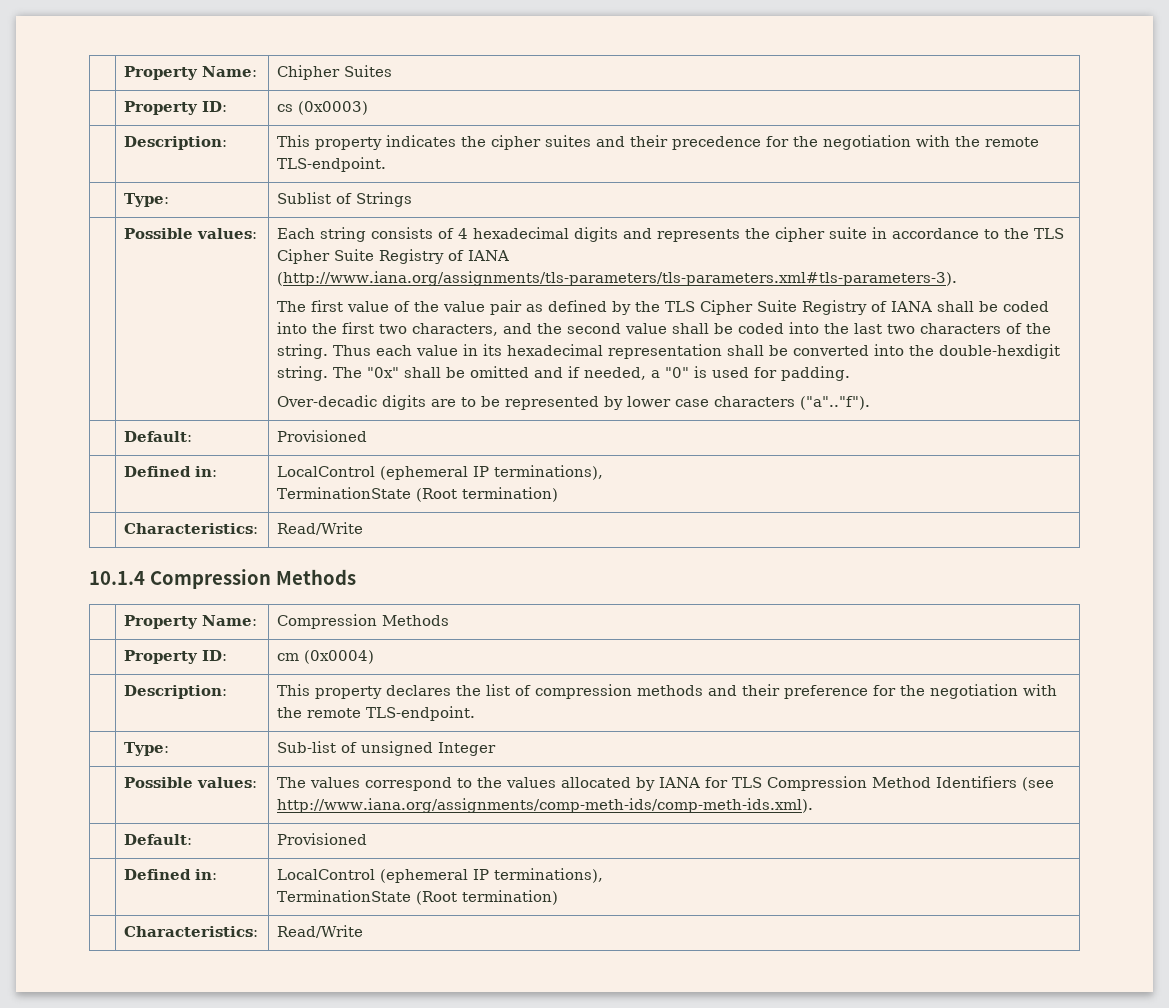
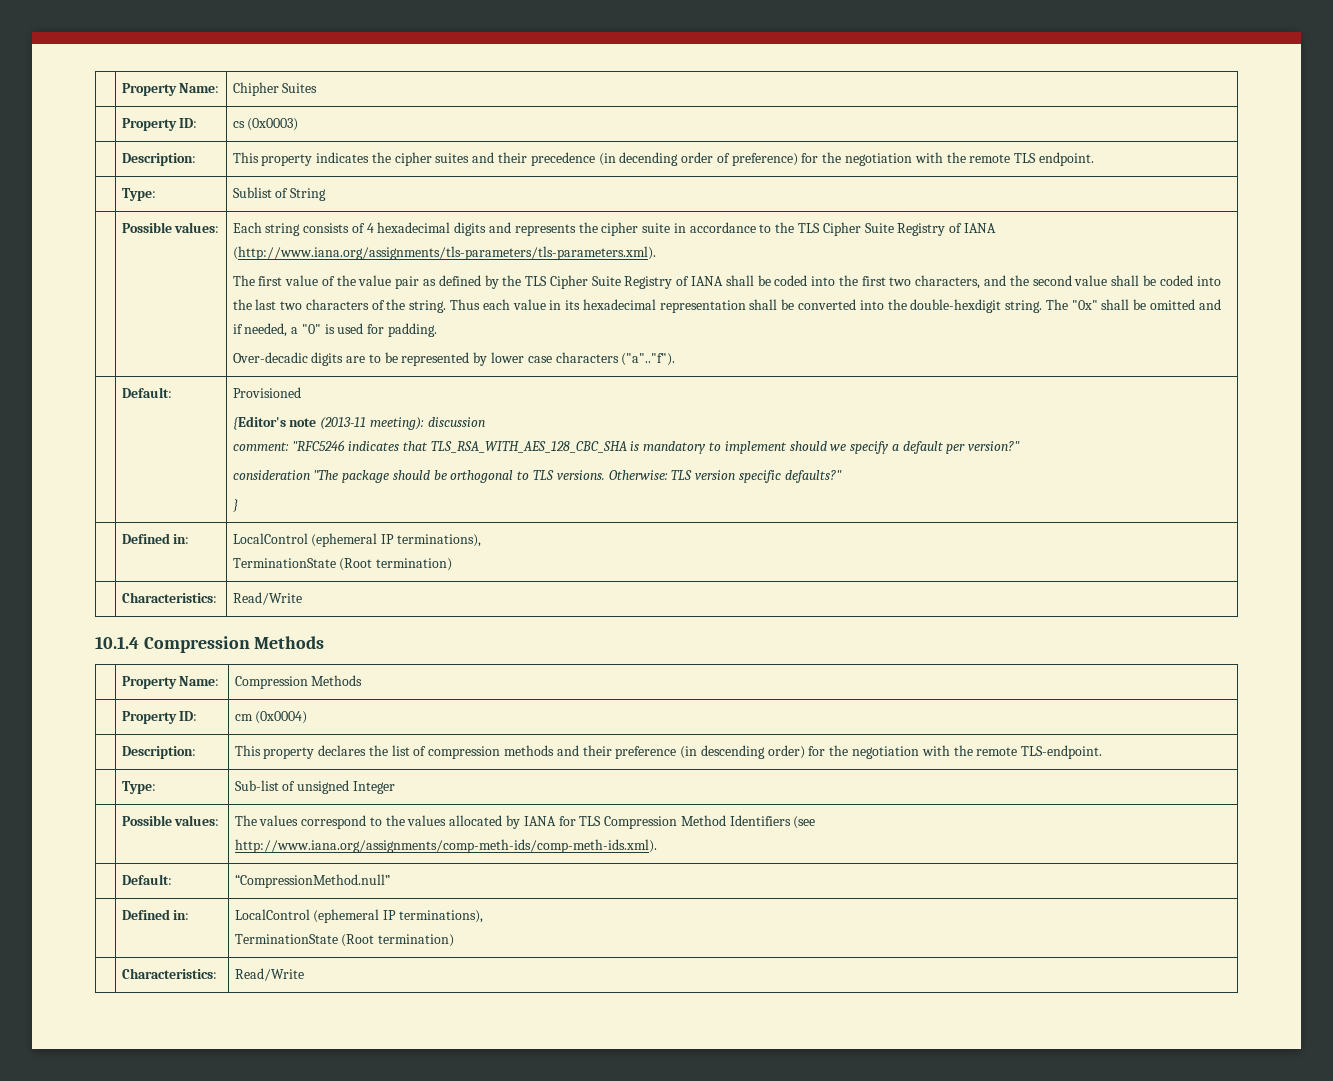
- | Description: | This property indicates the cipher suites and their precedence for the negotiation with the remote TLS-endpoint.
+ | Description: | This property indicates the cipher suites and their precedence (in decending order of preference) for the negotiation with the remote TLS endpoint.
- | Type: | Sublist of Strings
+ | Type: | Sublist of String
- Each string consists of 4 hexadecimal digits and represents the cipher suite in accordance to the TLS Cipher Suite Registry of IANA (http://www.iana.org/assignments/tls-parameters/tls-parameters.xml#tls-parameters-3).
+ Each string consists of 4 hexadecimal digits and represents the cipher suite in accordance to the TLS Cipher Suite Registry of IANA (http://www.iana.org/assignments/tls-parameters/tls-parameters.xml).
  Over-decadic digits are to be represented by lower case characters ("a".."f").
  | Default: | Provisioned
+ {Editor's note (2013-11 meeting): discussion
+ comment: "RFC5246 indicates that TLS_RSA_WITH_AES_128_CBC_SHA is mandatory to implement should we specify a default per version?"
+ consideration "The package should be orthogonal to TLS versions. Otherwise: TLS version specific defaults?"
+ }
- | Description: | This property declares the list of compression methods and their preference for the negotiation with the remote TLS-endpoint.
+ | Description: | This property declares the list of compression methods and their preference (in descending order) for the negotiation with the remote TLS-endpoint.
  | Possible values: | The values correspond to the values allocated by IANA for TLS Compression Method Identifiers (see http://www.iana.org/assignments/comp-meth-ids/comp-meth-ids.xml).
- | Default: | Provisioned
+ | Default: | “CompressionMethod.null”

